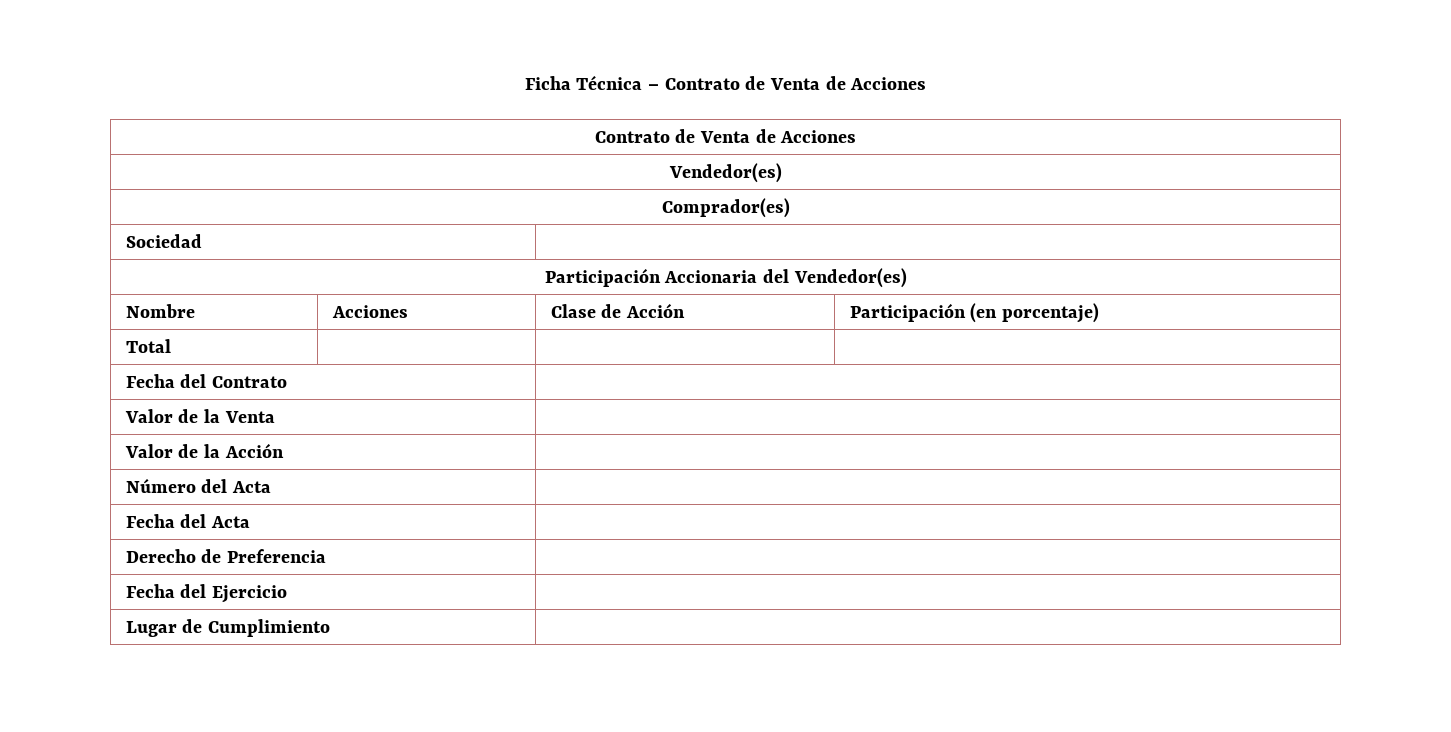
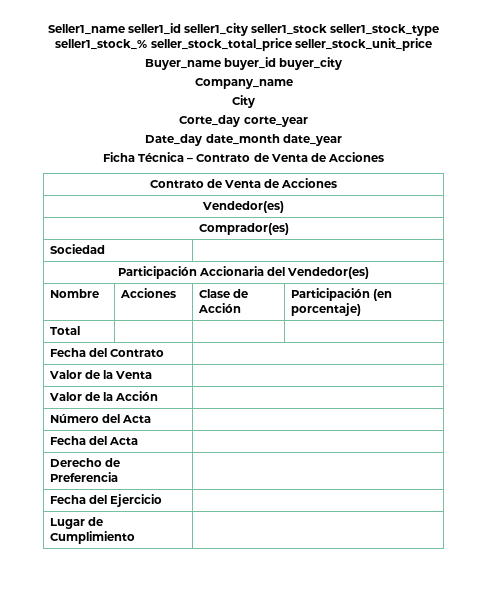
+ Seller1_name seller1_id seller1_city seller1_stock seller1_stock_type seller1_stock_% seller_stock_total_price seller_stock_unit_price
+ Buyer_name buyer_id buyer_city
+ Company_name
+ City
+ Corte_day corte_year
+ Date_day date_month date_year

